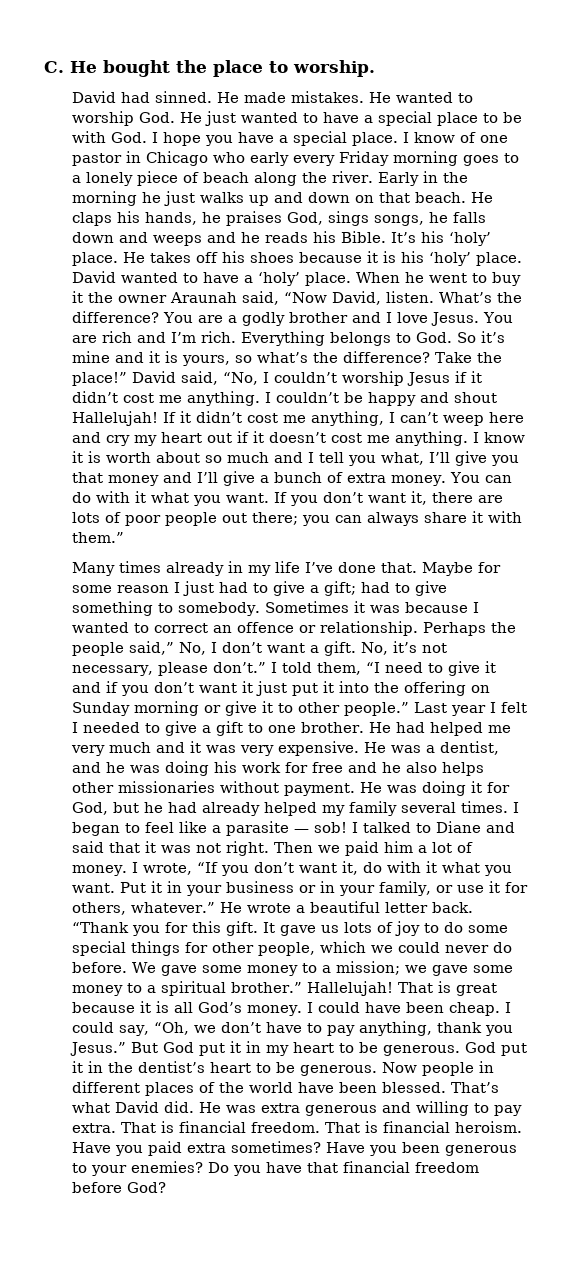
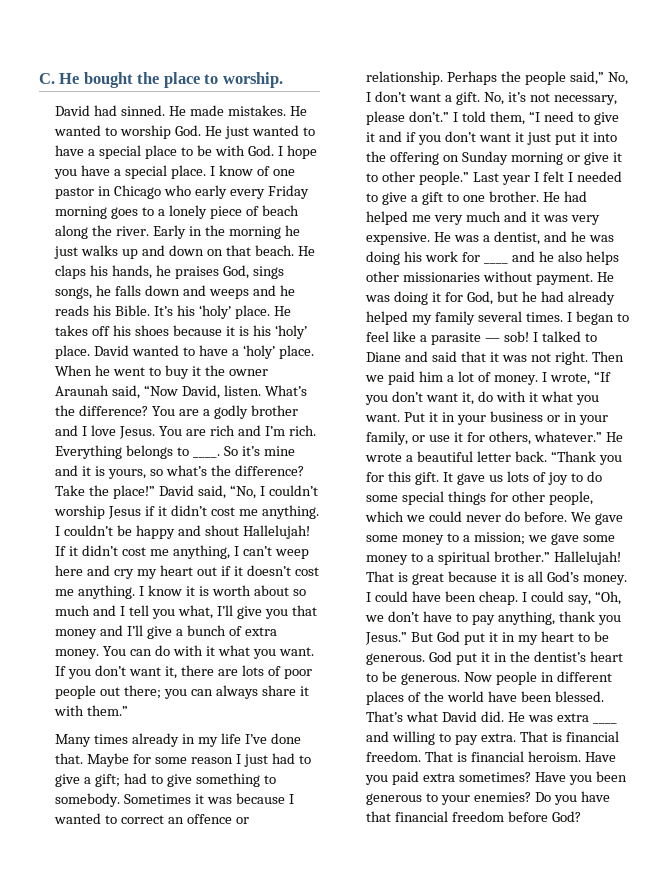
- Everything belongs to God. So it’s mine and it is yours, so what’s the difference?
+ Everything belongs to ____. So it’s mine and it is yours, so what’s the difference?
- He was a dentist, and he was doing his work for free and he also helps other missionaries without payment.
+ He was a dentist, and he was doing his work for ____ and he also helps other missionaries without payment.
- He was extra generous and willing to pay extra.
+ He was extra ____ and willing to pay extra.

